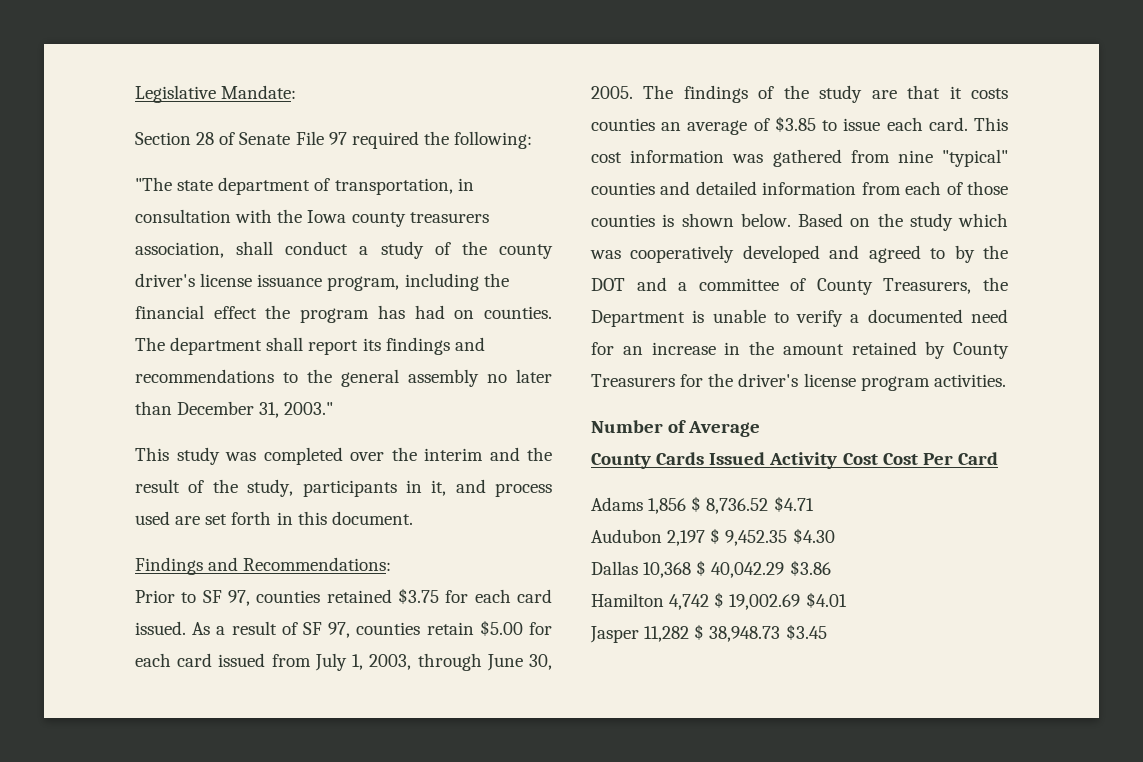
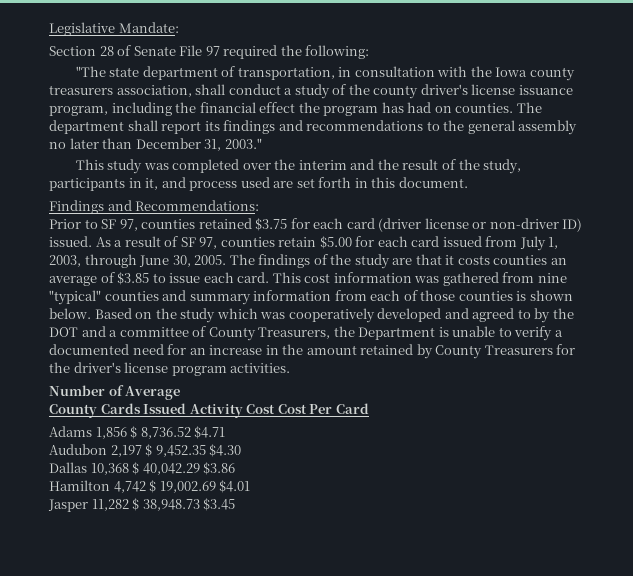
- Prior to SF 97, counties retained $3.75 for each card issued.
+ Prior to SF 97, counties retained $3.75 for each card (driver license or non-driver ID) issued.
- This cost information was gathered from nine "typical" counties and detailed information from each of those counties is shown below.
+ This cost information was gathered from nine "typical" counties and summary information from each of those counties is shown below.

